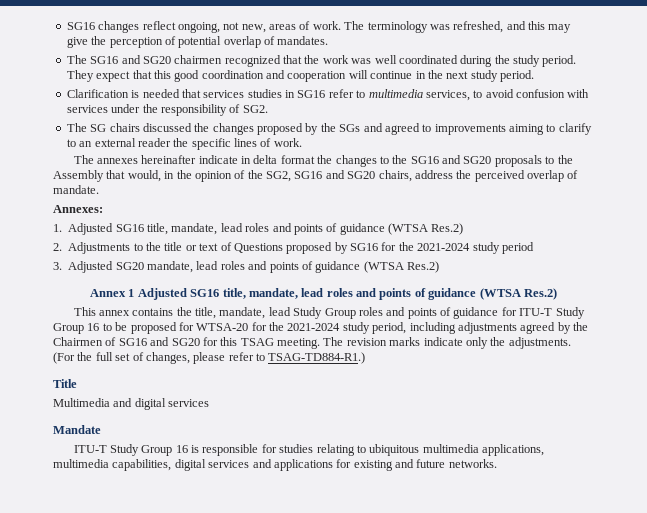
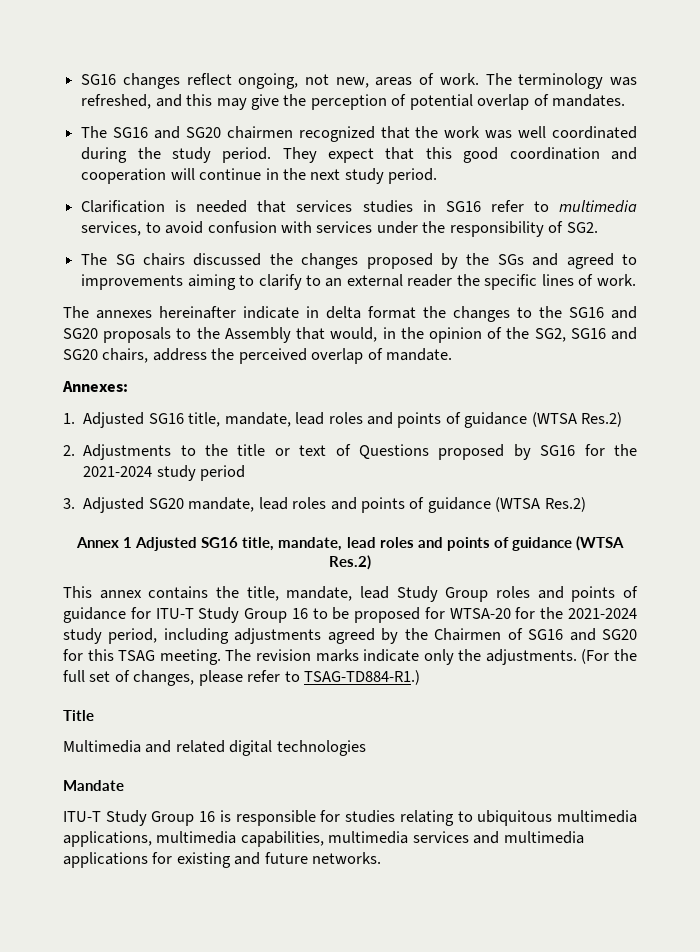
- Multimedia and digital services
+ Multimedia and related digital technologies
- ITU-T Study Group 16 is responsible for studies relating to ubiquitous multimedia applications, multimedia capabilities, digital services and applications for existing and future networks.
+ ITU-T Study Group 16 is responsible for studies relating to ubiquitous multimedia applications, multimedia capabilities, multimedia services and multimedia applications for existing and future networks.

